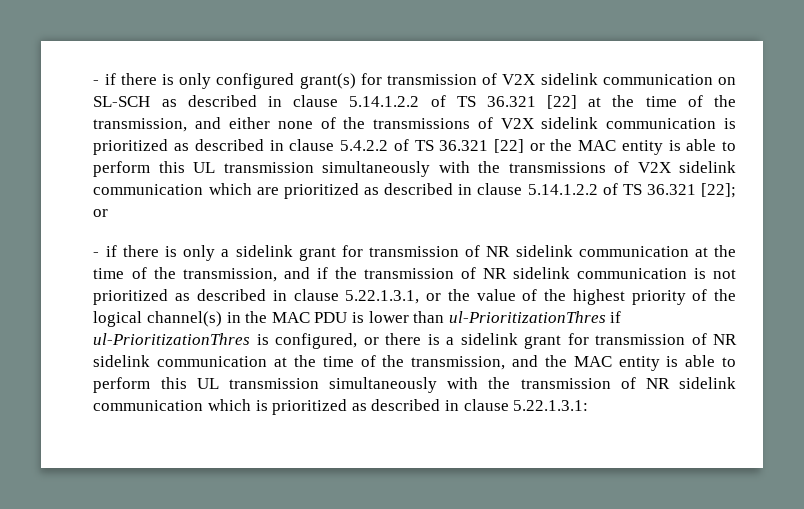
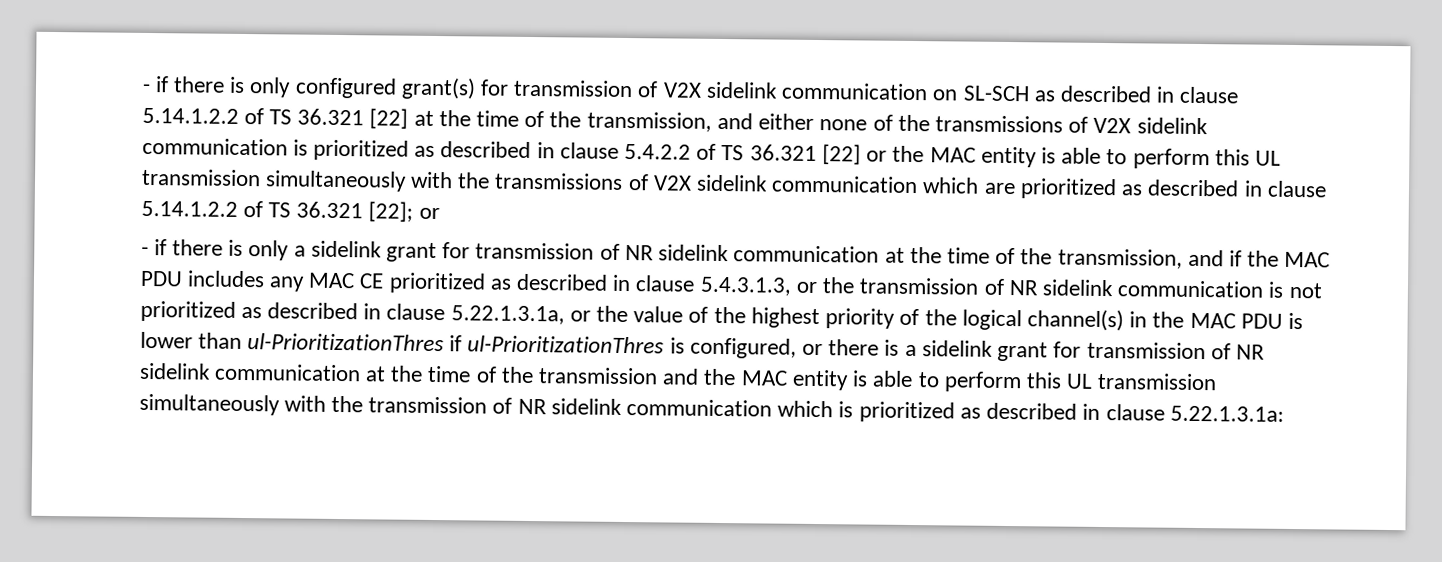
- - if there is only a sidelink grant for transmission of NR sidelink communication at the time of the transmission, and if the transmission of NR sidelink communication is not prioritized as described in clause 5.22.1.3.1, or the value of the highest priority of the logical channel(s) in the MAC PDU is lower than ul-PrioritizationThres if ul-PrioritizationThres is configured, or there is a sidelink grant for transmission of NR sidelink communication at the time of the transmission, and the MAC entity is able to perform this UL transmission simultaneously with the transmission of NR sidelink communication which is prioritized as described in clause 5.22.1.3.1:
+ - if there is only a sidelink grant for transmission of NR sidelink communication at the time of the transmission, and if the MAC PDU includes any MAC CE prioritized as described in clause 5.4.3.1.3, or the transmission of NR sidelink communication is not prioritized as described in clause 5.22.1.3.1a, or the value of the highest priority of the logical channel(s) in the MAC PDU is lower than ul-PrioritizationThres if ul-PrioritizationThres is configured, or there is a sidelink grant for transmission of NR sidelink communication at the time of the transmission and the MAC entity is able to perform this UL transmission simultaneously with the transmission of NR sidelink communication which is prioritized as described in clause 5.22.1.3.1a:

